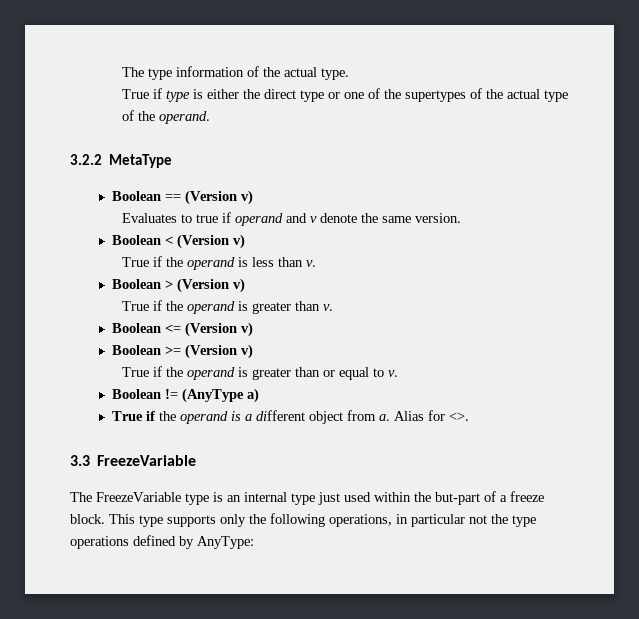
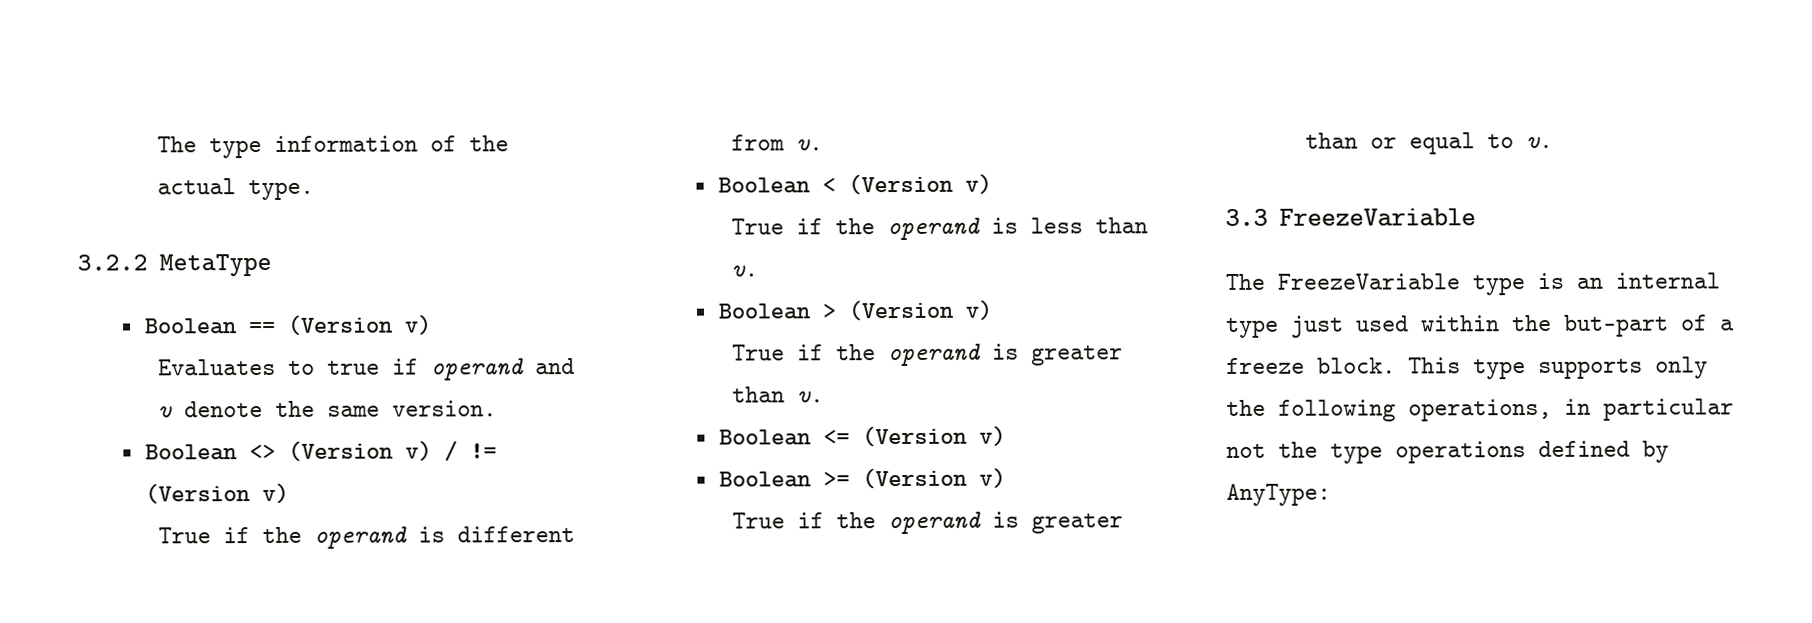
- True if type is either the direct type or one of the supertypes of the actual type of the operand.
+ Boolean <> (Version v) / != (Version v)
+ True if the operand is different from v.
- Boolean != (AnyType a)
- True if the operand is a different object from a. Alias for <>.

